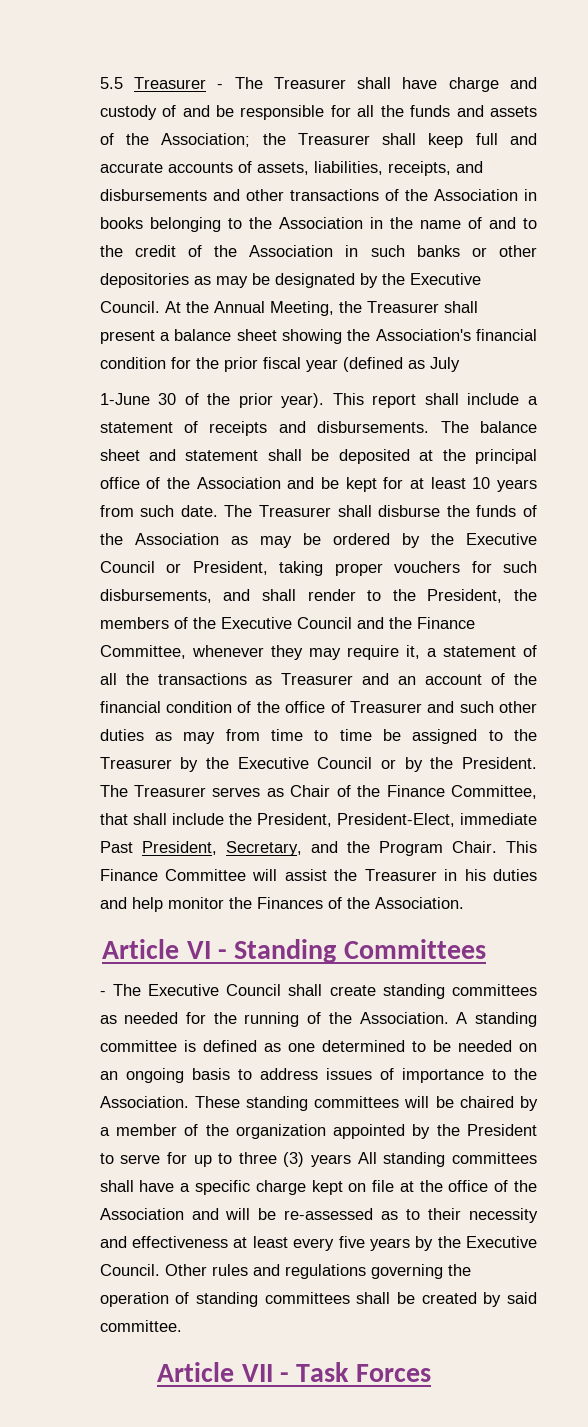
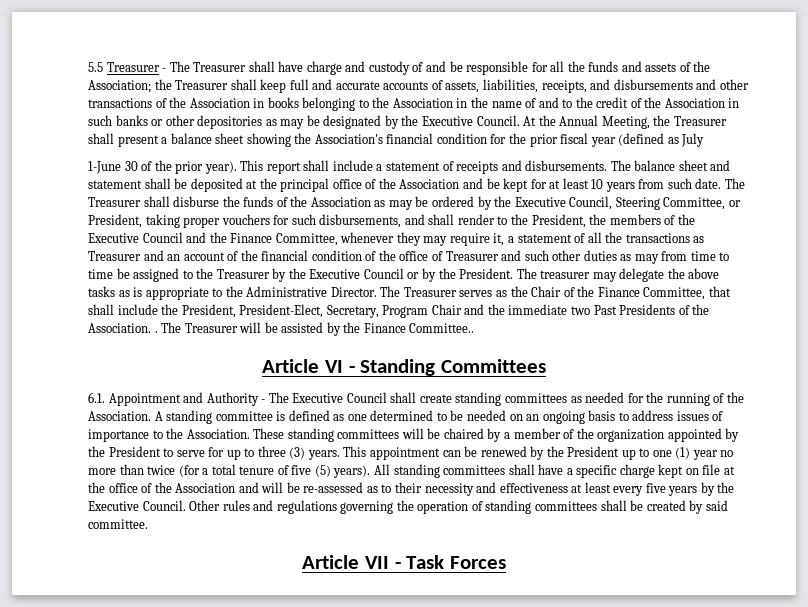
- The Treasurer shall disburse the funds of the Association as may be ordered by the Executive Council or President, taking proper vouchers for such disbursements, and shall render to the President, the members of the Executive Council and the Finance Committee, whenever they may require it, a statement of all the transactions as Treasurer and an account of the financial condition of the office of Treasurer and such other duties as may from time to time be assigned to the Treasurer by the Executive Council or by the President.
+ The Treasurer shall disburse the funds of the Association as may be ordered by the Executive Council, Steering Committee, or President, taking proper vouchers for such disbursements, and shall render to the President, the members of the Executive Council and the Finance Committee, whenever they may require it, a statement of all the transactions as Treasurer and an account of the financial condition of the office of Treasurer and such other duties as may from time to time be assigned to the Treasurer by the Executive Council or by the President.
- The Treasurer serves as Chair of the Finance Committee, that shall include the President, President-Elect, immediate Past President, Secretary, and the Program Chair. This Finance Committee will assist the Treasurer in his duties and help monitor the Finances of the Association.
+ The treasurer may delegate the above tasks as is appropriate to the Administrative Director. The Treasurer serves as the Chair of the Finance Committee, that shall include the President, President-Elect, Secretary, Program Chair and the immediate two Past Presidents of the Association. . The Treasurer will be assisted by the Finance Committee..
- - The Executive Council shall create standing committees as needed for the running of the Association.
+ 6.1. Appointment and Authority - The Executive Council shall create standing committees as needed for the running of the Association.
- These standing committees will be chaired by a member of the organization appointed by the President to serve for up to three (3) years All standing committees shall have a specific charge kept on file at the office of the Association and will be re-assessed as to their necessity and effectiveness at least every five years by the Executive Council.
+ These standing committees will be chaired by a member of the organization appointed by the President to serve for up to three (3) years. This appointment can be renewed by the President up to one (1) year no more than twice (for a total tenure of five (5) years). All standing committees shall have a specific charge kept on file at the office of the Association and will be re-assessed as to their necessity and effectiveness at least every five years by the Executive Council.

